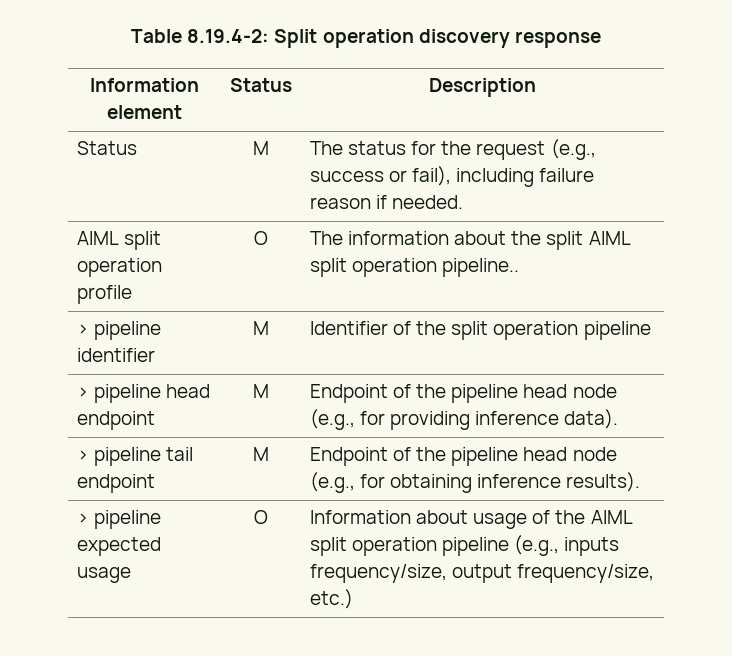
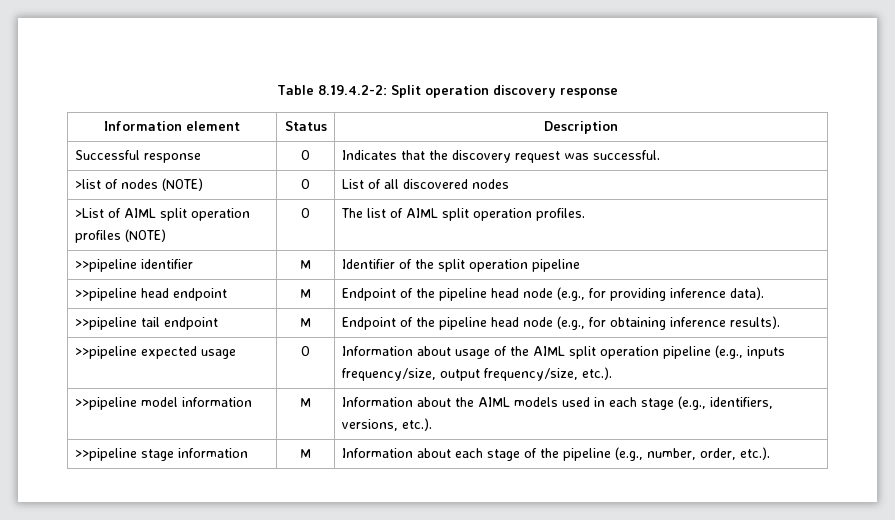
- Table 8.19.4-2: Split operation discovery response
+ Table 8.19.4.2-2: Split operation discovery response
- Status | M | The status for the request (e.g., success or fail), including failure reason if needed.
- AIML split operation profile | O | The information about the split AIML split operation pipeline..
- > pipeline identifier | M | Identifier of the split operation pipeline
+ Successful response | O | Indicates that the discovery request was successful.
+ >list of nodes (NOTE) | O | List of all discovered nodes
+ >List of AIML split operation profiles (NOTE) | O | The list of AIML split operation profiles.
+ >>pipeline identifier | M | Identifier of the split operation pipeline
- > pipeline head endpoint | M | Endpoint of the pipeline head node (e.g., for providing inference data).
+ >>pipeline head endpoint | M | Endpoint of the pipeline head node (e.g., for providing inference data).
- > pipeline tail endpoint | M | Endpoint of the pipeline head node (e.g., for obtaining inference results).
+ >>pipeline tail endpoint | M | Endpoint of the pipeline head node (e.g., for obtaining inference results).
- > pipeline expected usage | O | Information about usage of the AIML split operation pipeline (e.g., inputs frequency/size, output frequency/size, etc.)
+ >>pipeline expected usage | O | Information about usage of the AIML split operation pipeline (e.g., inputs frequency/size, output frequency/size, etc.).
+ >>pipeline model information | M | Information about the AIML models used in each stage (e.g., identifiers, versions, etc.).
+ >>pipeline stage information | M | Information about each stage of the pipeline (e.g., number, order, etc.).

